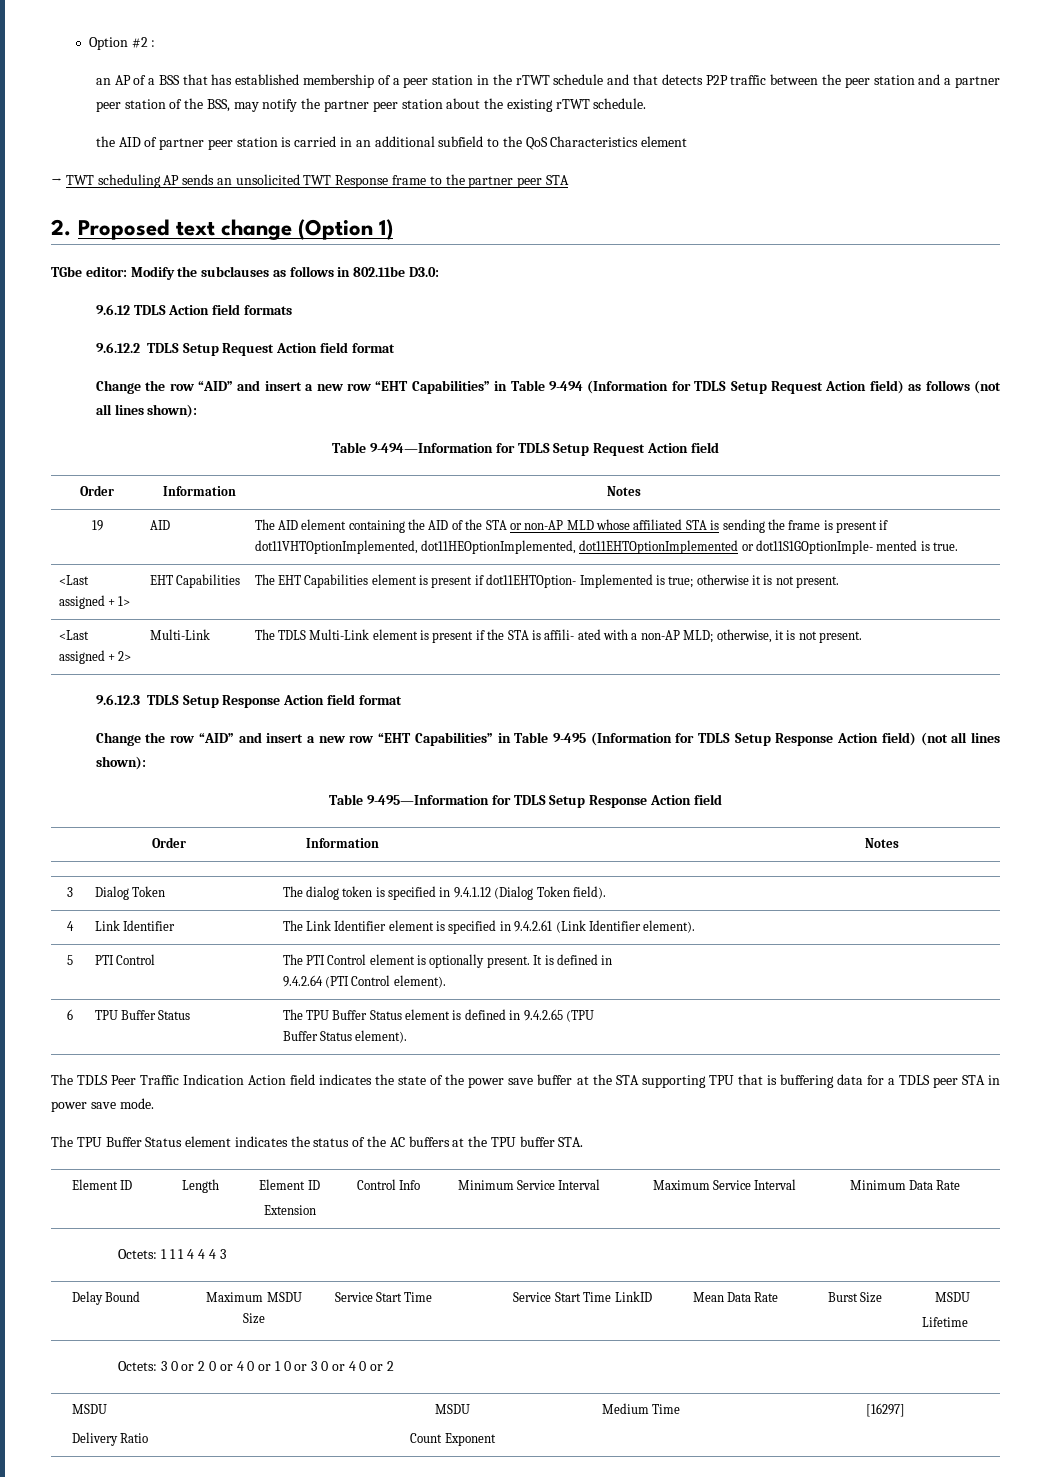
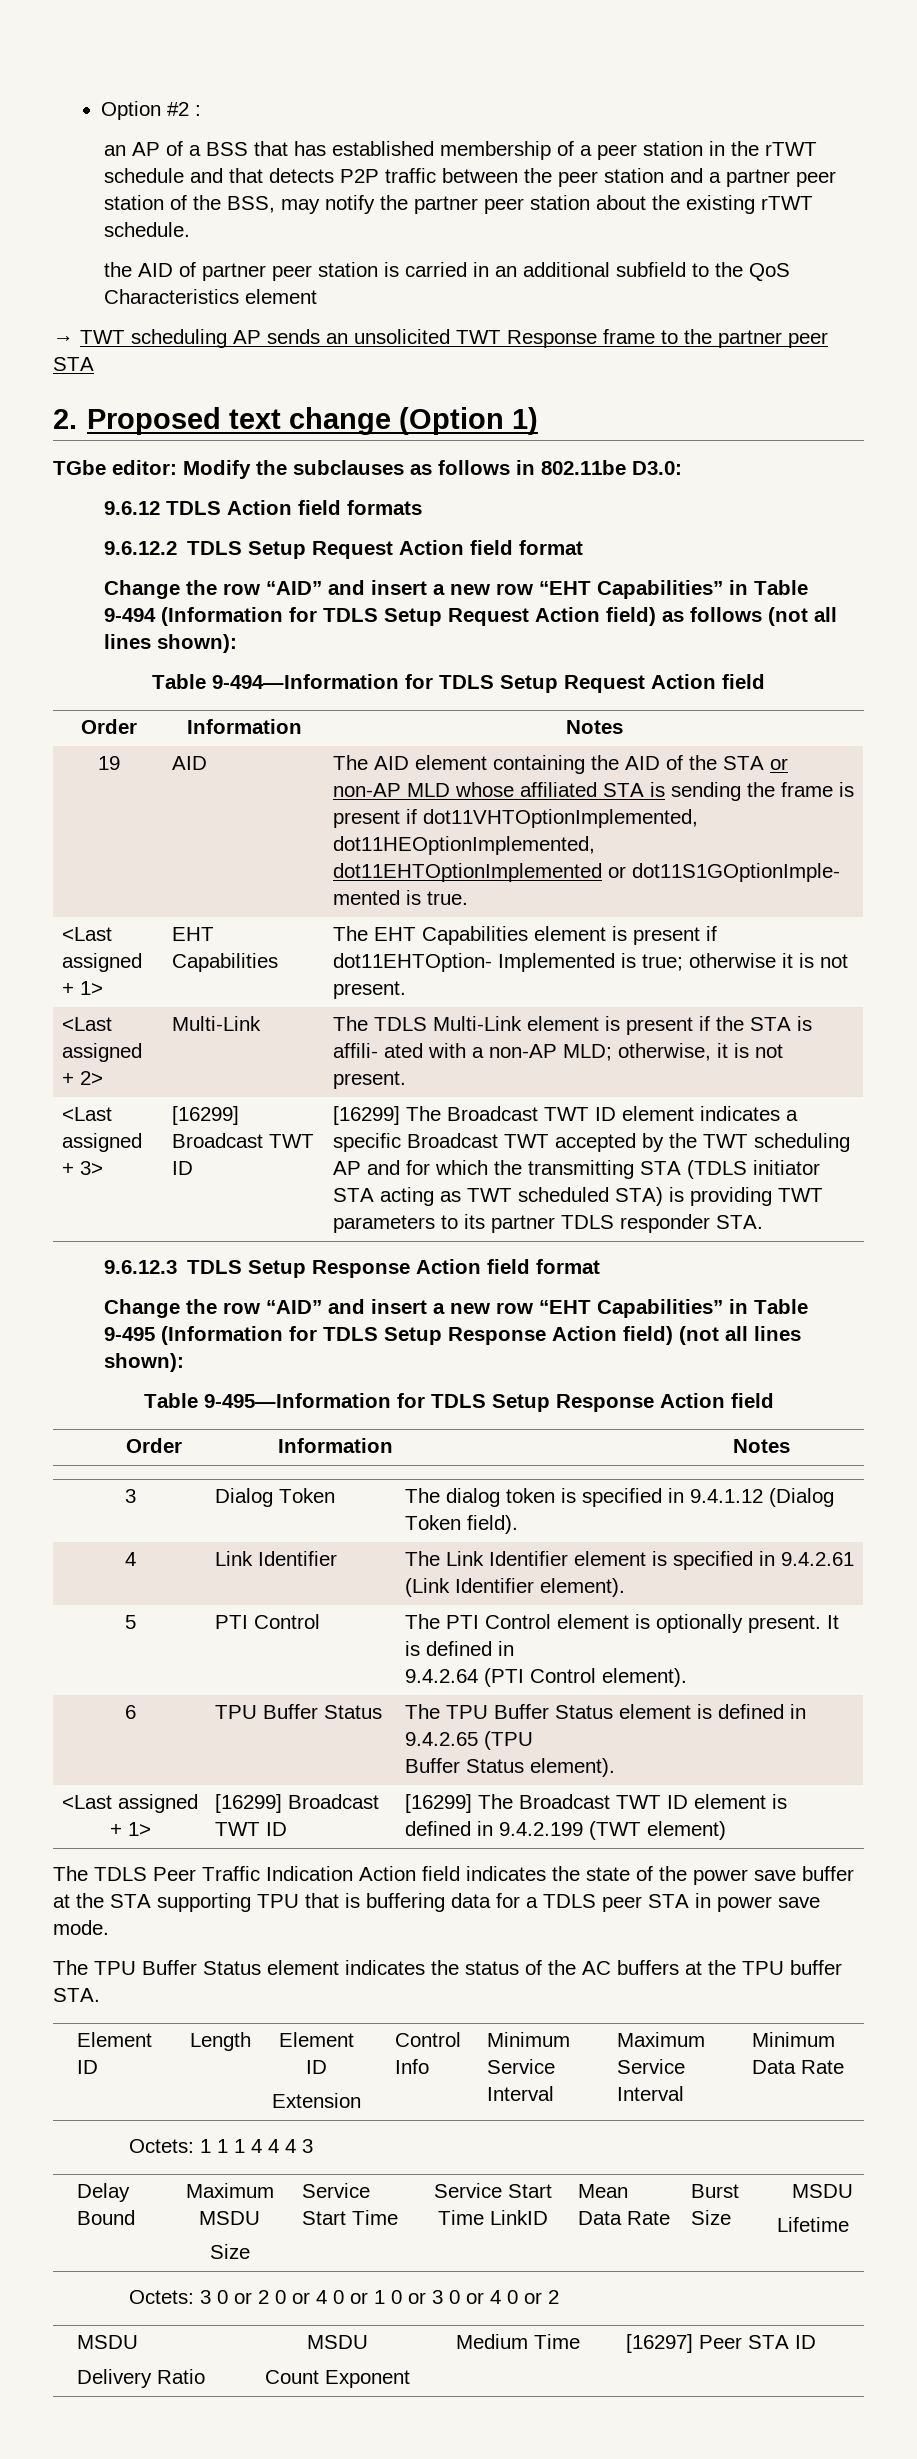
+ <Last assigned + 3> | [16299] Broadcast TWT ID | [16299] The Broadcast TWT ID element indicates a specific Broadcast TWT accepted by the TWT scheduling AP and for which the transmitting STA (TDLS initiator STA acting as TWT scheduled STA) is providing TWT parameters to its partner TDLS responder STA.
+ <Last assigned + 1> | [16299] Broadcast TWT ID | [16299] The Broadcast TWT ID element is defined in 9.4.2.199 (TWT element)
  Octets: 3 0 or 2 0 or 4 0 or 1 0 or 3 0 or 4 0 or 2
  MSDU
  Delivery Ratio | MSDU
- Count Exponent | Medium Time | [16297]
+ Count Exponent | Medium Time | [16297] Peer STA ID

